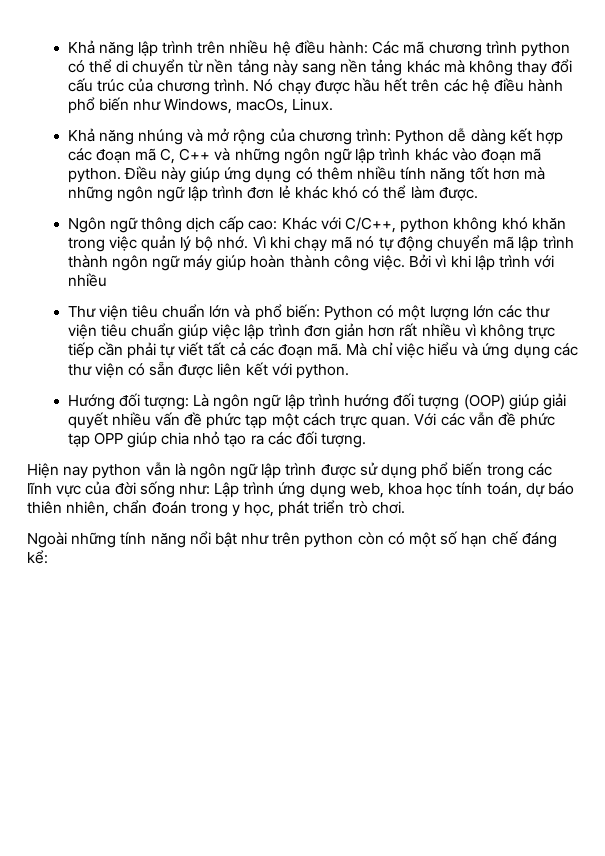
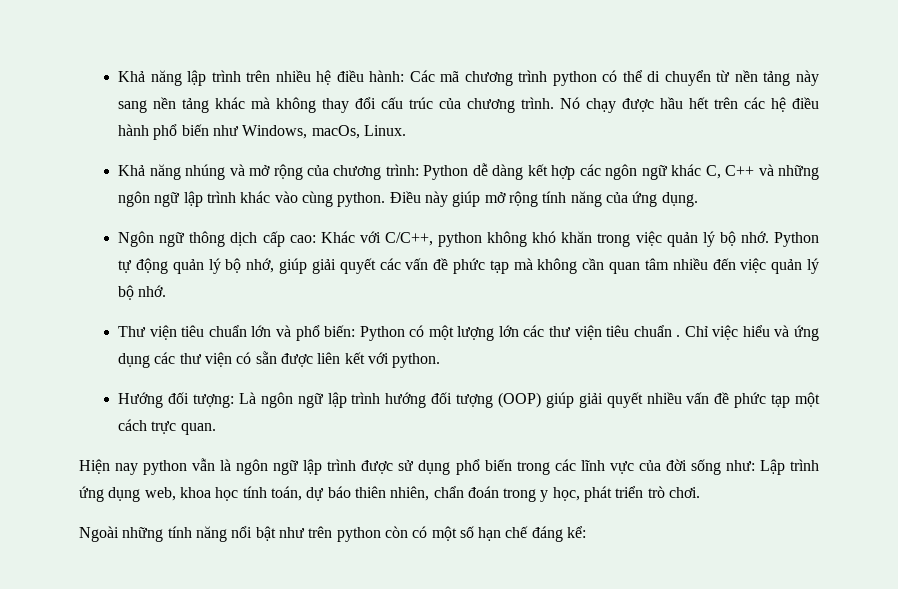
- Khả năng nhúng và mở rộng của chương trình: Python dễ dàng kết hợp các đoạn mã C, C++ và những ngôn ngữ lập trình khác vào đoạn mã python.
+ Khả năng nhúng và mở rộng của chương trình: Python dễ dàng kết hợp các ngôn ngữ khác C, C++ và những ngôn ngữ lập trình khác vào cùng python.
- Điều này giúp ứng dụng có thêm nhiều tính năng tốt hơn mà những ngôn ngữ lập trình đơn lẻ khác khó có thể làm được.
+ Điều này giúp mở rộng tính năng của ứng dụng.
- Vì khi chạy mã nó tự động chuyển mã lập trình thành ngôn ngữ máy giúp hoàn thành công việc. Bởi vì khi lập trình với nhiều
+ Python tự động quản lý bộ nhớ, giúp giải quyết các vấn đề phức tạp mà không cần quan tâm nhiều đến việc quản lý bộ nhớ.
- Thư viện tiêu chuẩn lớn và phổ biến: Python có một lượng lớn các thư viện tiêu chuẩn giúp việc lập trình đơn giản hơn rất nhiều vì không trực tiếp cần phải tự viết tất cả các đoạn mã. Mà chỉ việc hiểu và ứng dụng các thư viện có sẵn được liên kết với python.
+ Thư viện tiêu chuẩn lớn và phổ biến: Python có một lượng lớn các thư viện tiêu chuẩn . Chỉ việc hiểu và ứng dụng các thư viện có sẵn được liên kết với python.
- Với các vẫn đề phức tạp OPP giúp chia nhỏ tạo ra các đối tượng.

